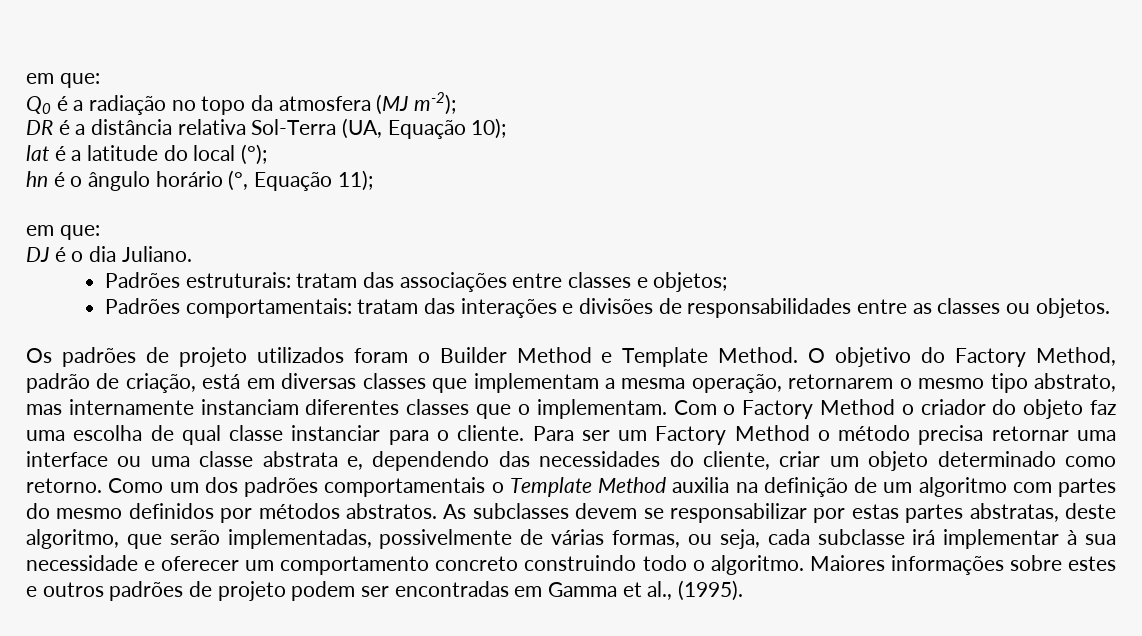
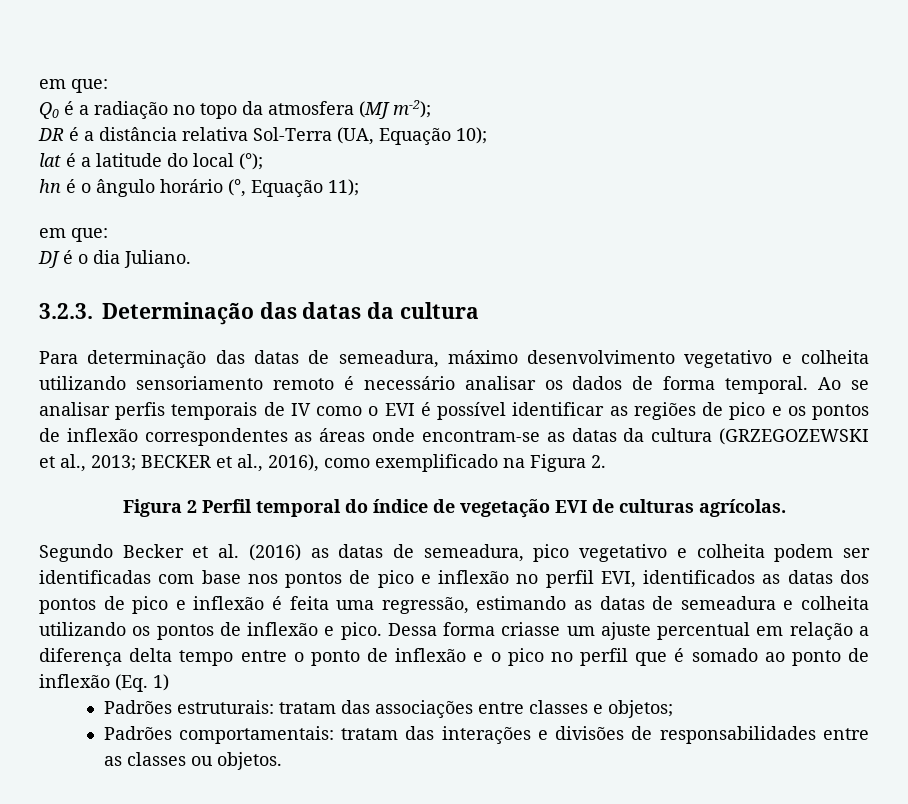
+ 3.2.3. Determinação das datas da cultura
+ Para determinação das datas de semeadura, máximo desenvolvimento vegetativo e colheita utilizando sensoriamento remoto é necessário analisar os dados de forma temporal. Ao se analisar perfis temporais de IV como o EVI é possível identificar as regiões de pico e os pontos de inflexão correspondentes as áreas onde encontram-se as datas da cultura (GRZEGOZEWSKI et al., 2013; BECKER et al., 2016), como exemplificado na Figura 2.
+ Figura 2 Perfil temporal do índice de vegetação EVI de culturas agrícolas.
+ Segundo Becker et al. (2016) as datas de semeadura, pico vegetativo e colheita podem ser identificadas com base nos pontos de pico e inflexão no perfil EVI, identificados as datas dos pontos de pico e inflexão é feita uma regressão, estimando as datas de semeadura e colheita utilizando os pontos de inflexão e pico. Dessa forma criasse um ajuste percentual em relação a diferença delta tempo entre o ponto de inflexão e o pico no perfil que é somado ao ponto de inflexão (Eq. 1)
- Os padrões de projeto utilizados foram o Builder Method e Template Method. O objetivo do Factory Method, padrão de criação, está em diversas classes que implementam a mesma operação, retornarem o mesmo tipo abstrato, mas internamente instanciam diferentes classes que o implementam. Com o Factory Method o criador do objeto faz uma escolha de qual classe instanciar para o cliente. Para ser um Factory Method o método precisa retornar uma interface ou uma classe abstrata e, dependendo das necessidades do cliente, criar um objeto determinado como retorno. Como um dos padrões comportamentais o Template Method auxilia na definição de um algoritmo com partes do mesmo definidos por métodos abstratos. As subclasses devem se responsabilizar por estas partes abstratas, deste algoritmo, que serão implementadas, possivelmente de várias formas, ou seja, cada subclasse irá implementar à sua necessidade e oferecer um comportamento concreto construindo todo o algoritmo. Maiores informações sobre estes e outros padrões de projeto podem ser encontradas em Gamma et al., (1995).

